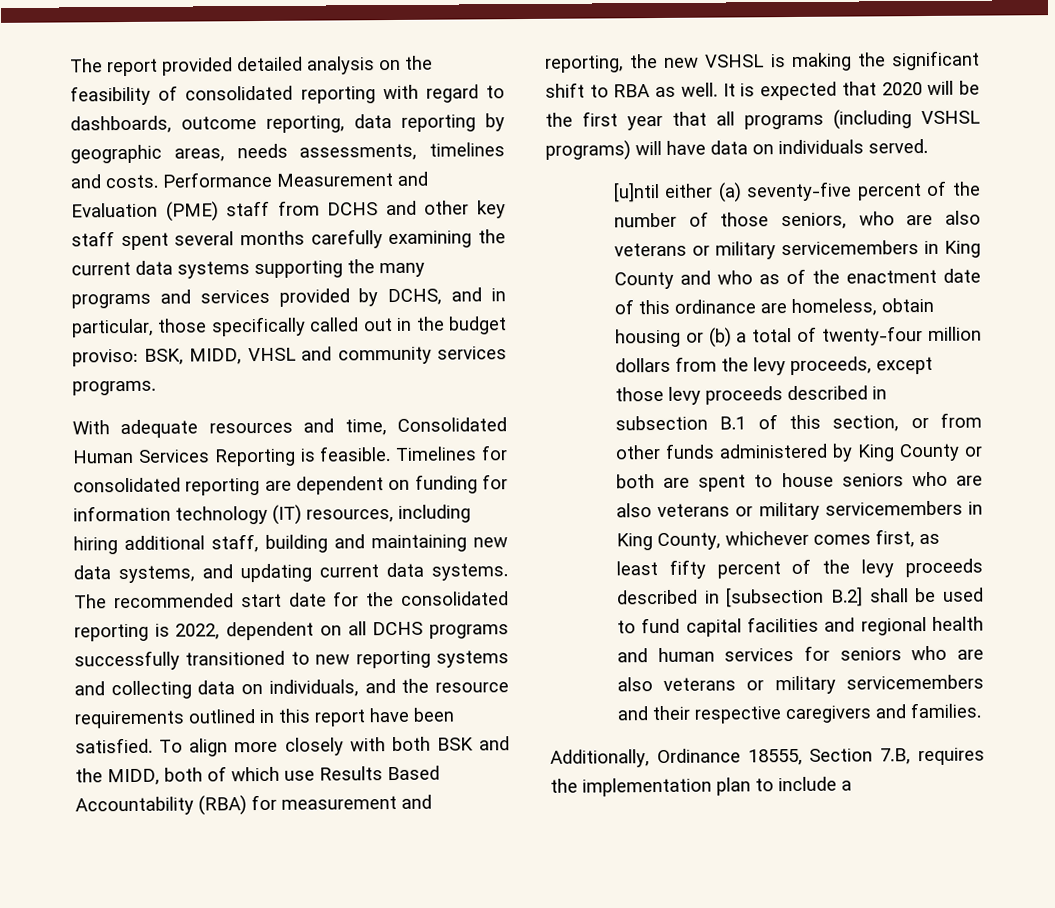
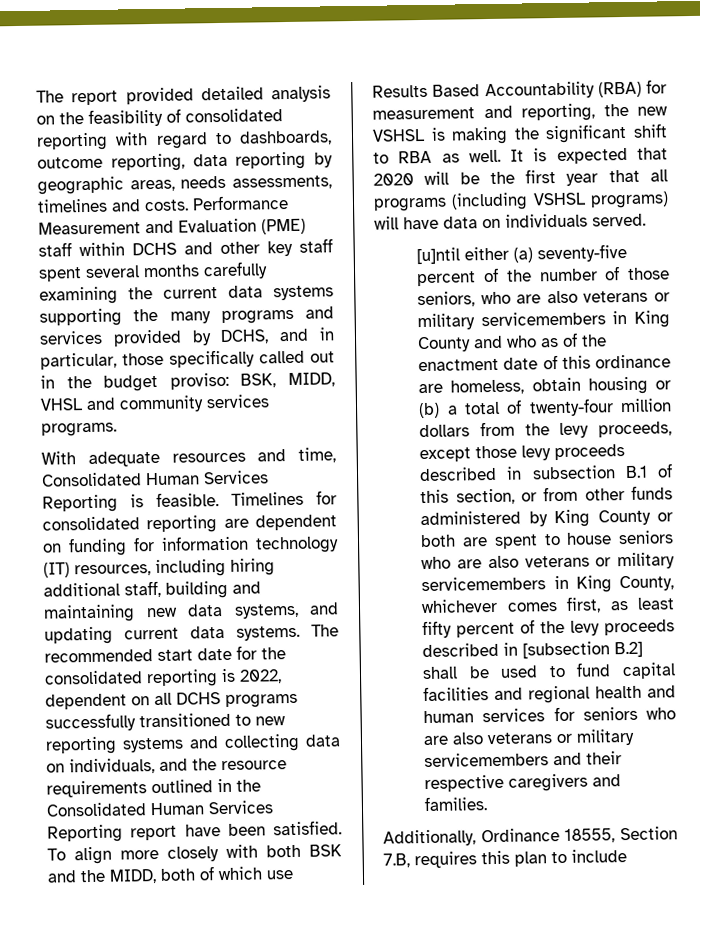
- Performance Measurement and Evaluation (PME) staff from DCHS and other key staff spent several months carefully examining the current data systems supporting the many programs and services provided by DCHS, and in particular, those specifically called out in the budget proviso: BSK, MIDD, VHSL and community services programs.
+ Performance Measurement and Evaluation (PME) staff within DCHS and other key staff spent several months carefully examining the current data systems supporting the many programs and services provided by DCHS, and in particular, those specifically called out in the budget proviso: BSK, MIDD, VHSL and community services programs.
- The recommended start date for the consolidated reporting is 2022, dependent on all DCHS programs successfully transitioned to new reporting systems and collecting data on individuals, and the resource requirements outlined in this report have been satisfied.
+ The recommended start date for the consolidated reporting is 2022, dependent on all DCHS programs successfully transitioned to new reporting systems and collecting data on individuals, and the resource requirements outlined in the Consolidated Human Services Reporting report have been satisfied.
- Additionally, Ordinance 18555, Section 7.B, requires the implementation plan to include a
+ Additionally, Ordinance 18555, Section 7.B, requires this plan to include

